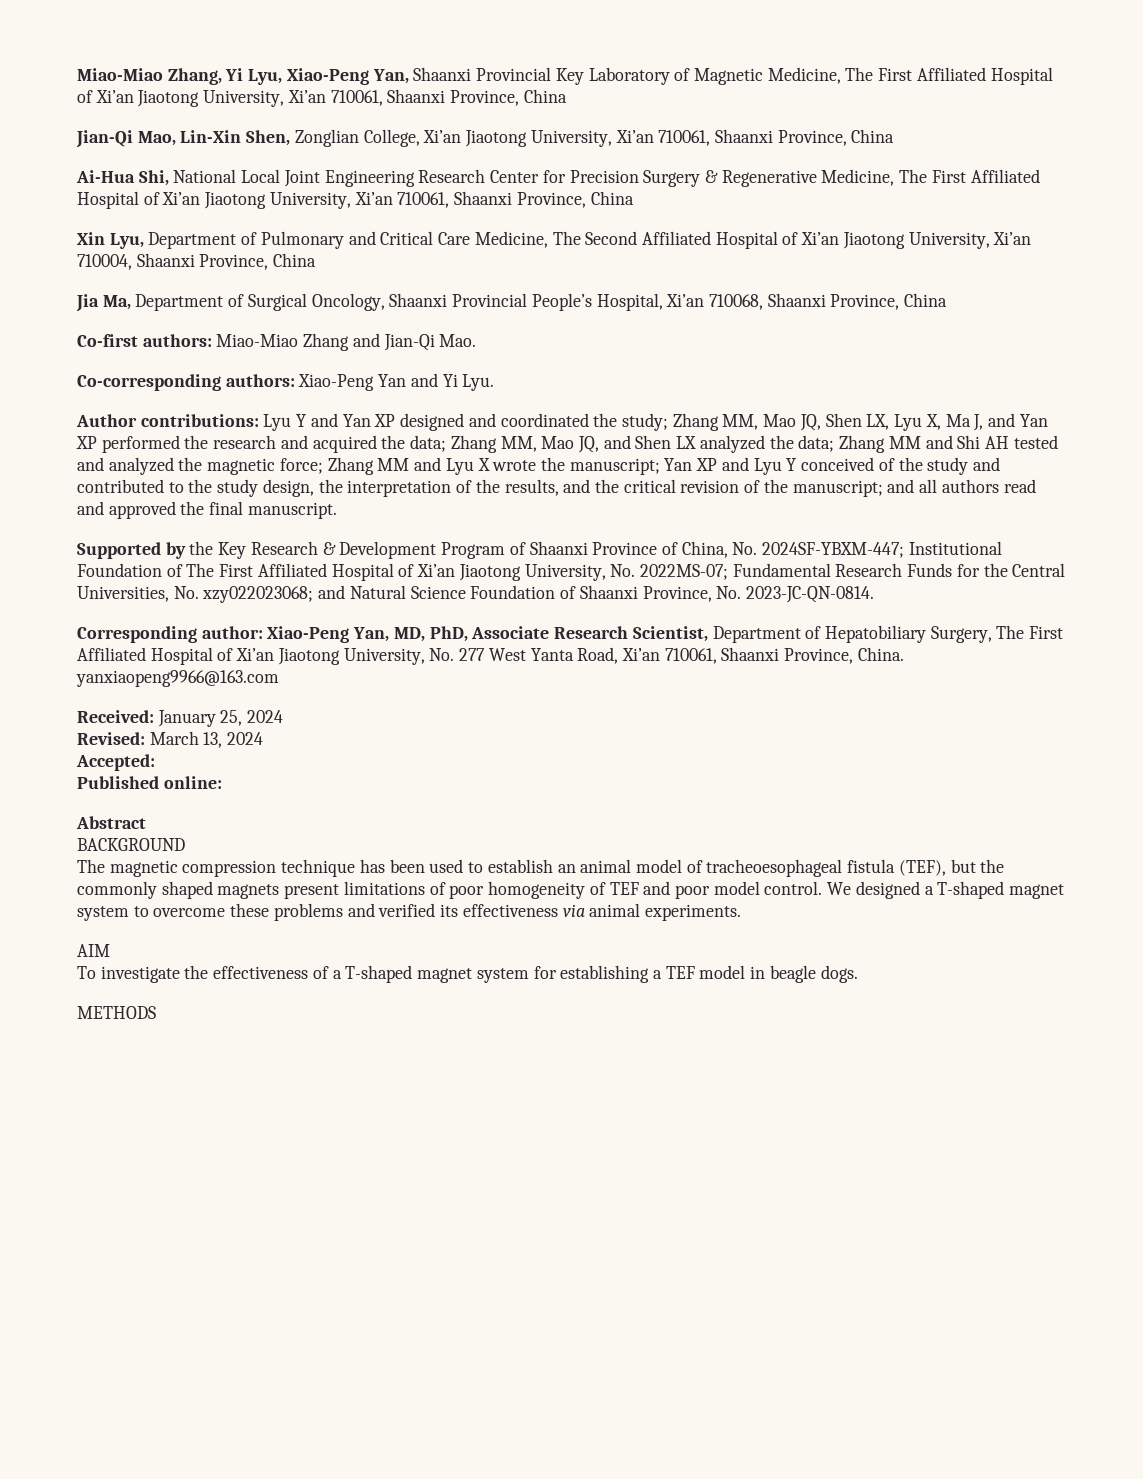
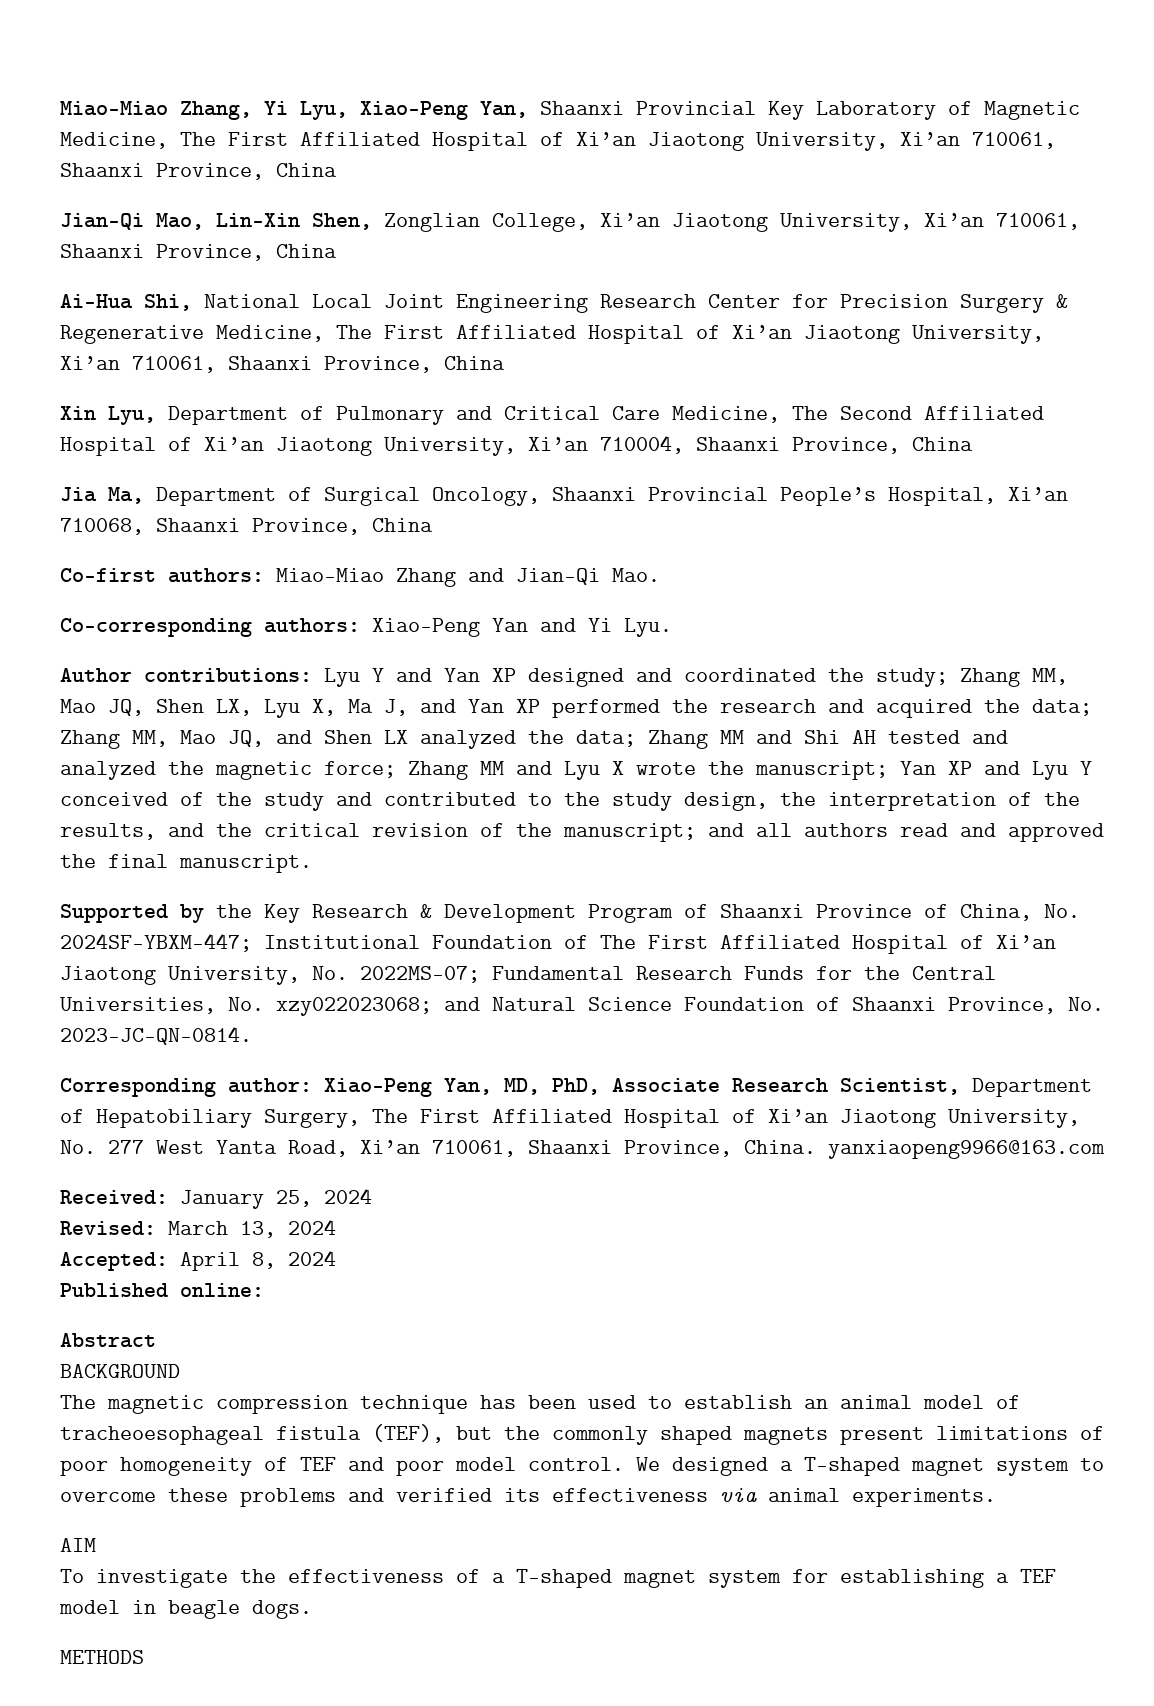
- Accepted:
+ Accepted: April 8, 2024

